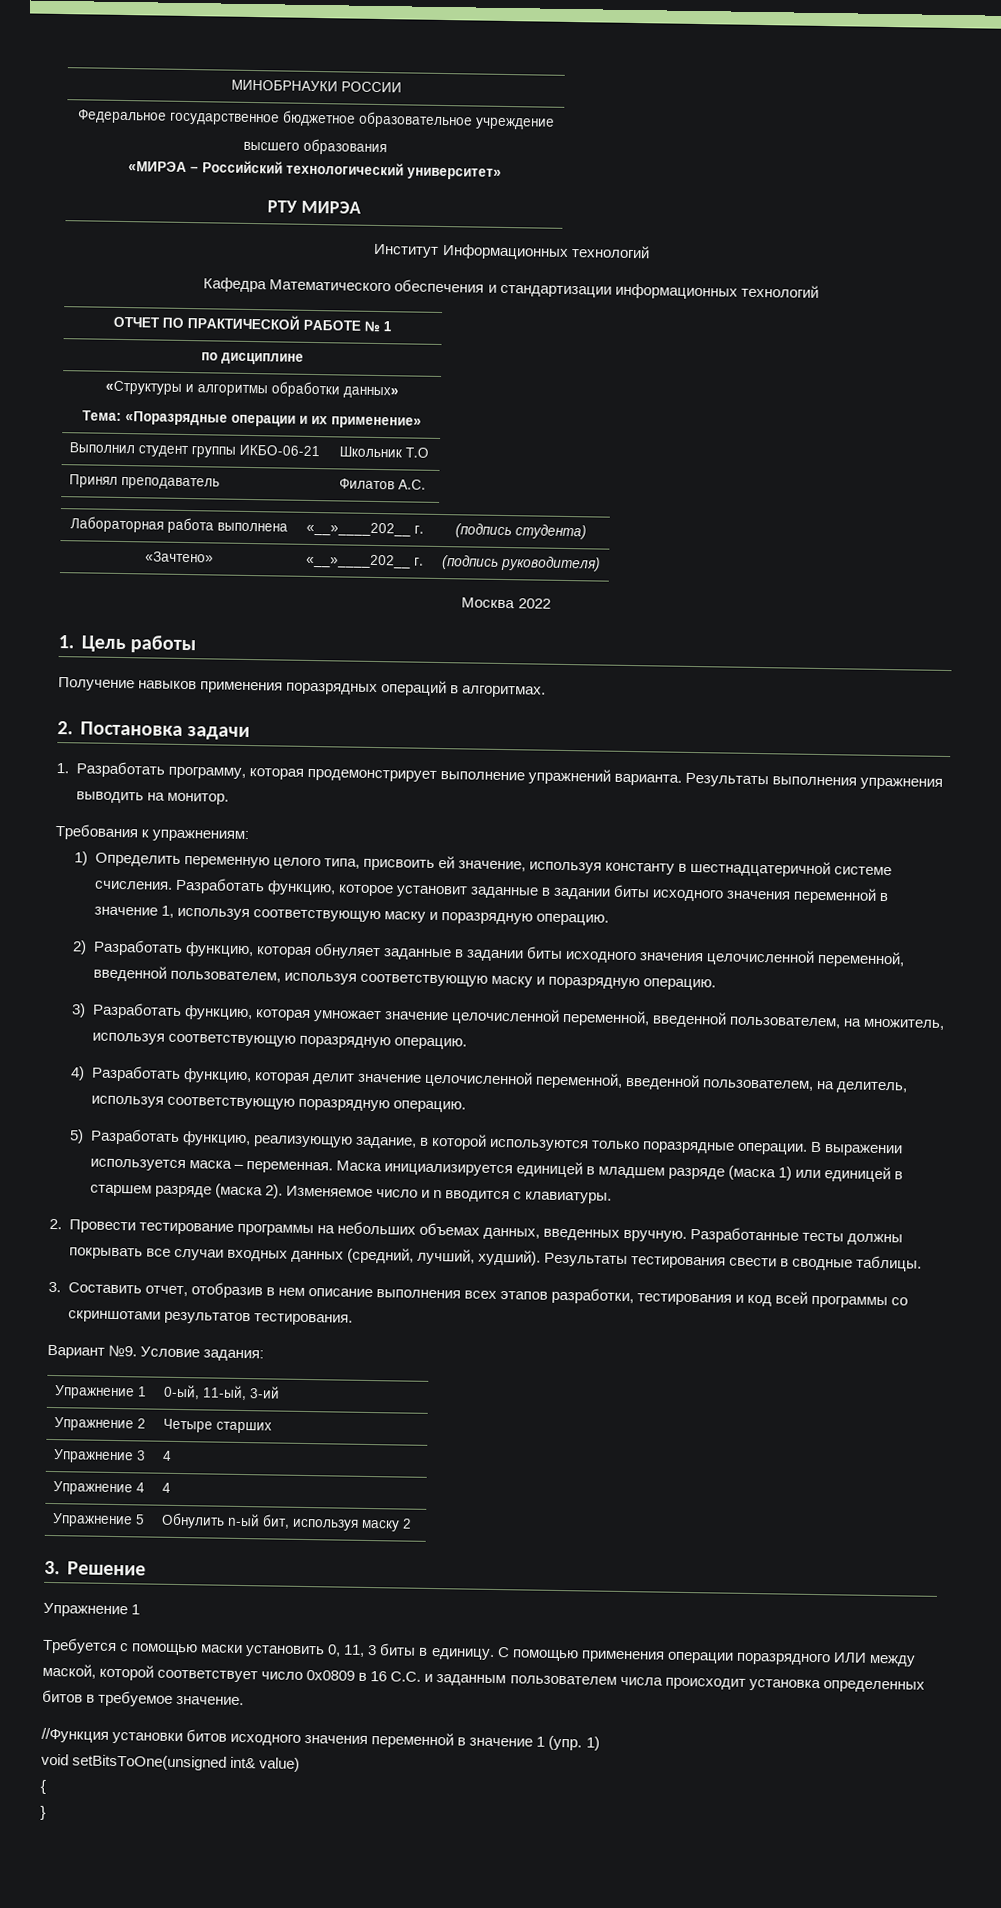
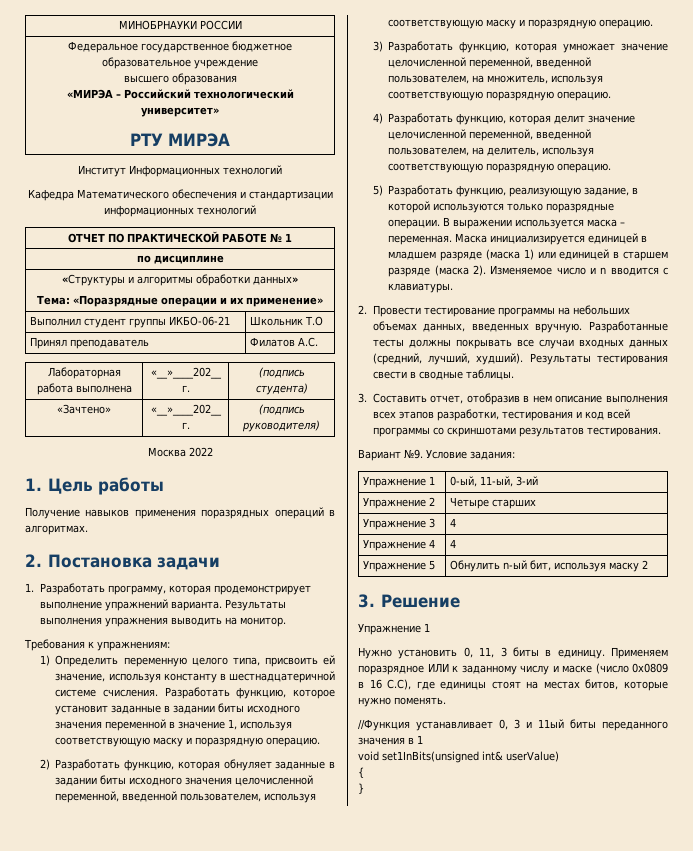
- Требуется с помощью маски установить 0, 11, 3 биты в единицу.
+ Нужно установить 0, 11, 3 биты в единицу.
- С помощью применения операции поразрядного ИЛИ между маской, которой соответствует число 0x0809 в 16 С.С. и заданным пользователем числа происходит установка определенных битов в требуемое значение.
- //Функция установки битов исходного значения переменной в значение 1 (упр. 1)
+ Применяем поразрядное ИЛИ к заданному числу и маске (число 0x0809 в 16 С.С), где единицы стоят на местах битов, которые нужно поменять.
+ //Функция устанавливает 0, 3 и 11ый биты переданного значения в 1
- void setBitsToOne(unsigned int& value)
+ void set1InBits(unsigned int& userValue)

